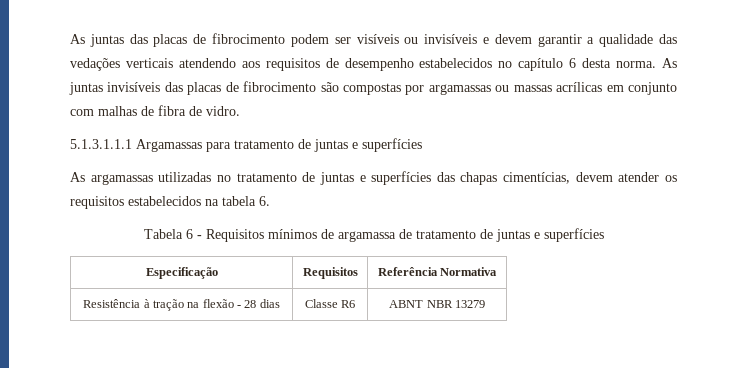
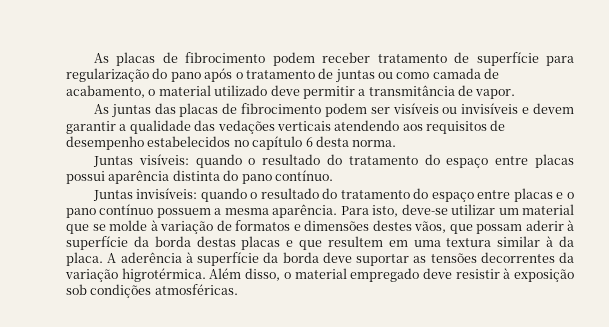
- As juntas das placas de fibrocimento podem ser visíveis ou invisíveis e devem garantir a qualidade das vedações verticais atendendo aos requisitos de desempenho estabelecidos no capítulo 6 desta norma. As juntas invisíveis das placas de fibrocimento são compostas por argamassas ou massas acrílicas em conjunto com malhas de fibra de vidro.
- 5.1.3.1.1.1 Argamassas para tratamento de juntas e superfícies
- As argamassas utilizadas no tratamento de juntas e superfícies das chapas cimentícias, devem atender os requisitos estabelecidos na tabela 6.
- Tabela 6 - Requisitos mínimos de argamassa de tratamento de juntas e superfícies
- Especificação | Requisitos | Referência Normativa
- Resistência à tração na flexão - 28 dias | Classe R6 | ABNT NBR 13279
+ As placas de fibrocimento podem receber tratamento de superfície para regularização do pano após o tratamento de juntas ou como camada de acabamento, o material utilizado deve permitir a transmitância de vapor.
+ As juntas das placas de fibrocimento podem ser visíveis ou invisíveis e devem garantir a qualidade das vedações verticais atendendo aos requisitos de desempenho estabelecidos no capítulo 6 desta norma.
+ Juntas visíveis: quando o resultado do tratamento do espaço entre placas possui aparência distinta do pano contínuo.
+ Juntas invisíveis: quando o resultado do tratamento do espaço entre placas e o pano contínuo possuem a mesma aparência. Para isto, deve-se utilizar um material que se molde à variação de formatos e dimensões destes vãos, que possam aderir à superfície da borda destas placas e que resultem em uma textura similar à da placa. A aderência à superfície da borda deve suportar as tensões decorrentes da variação higrotérmica. Além disso, o material empregado deve resistir à exposição sob condições atmosféricas.

